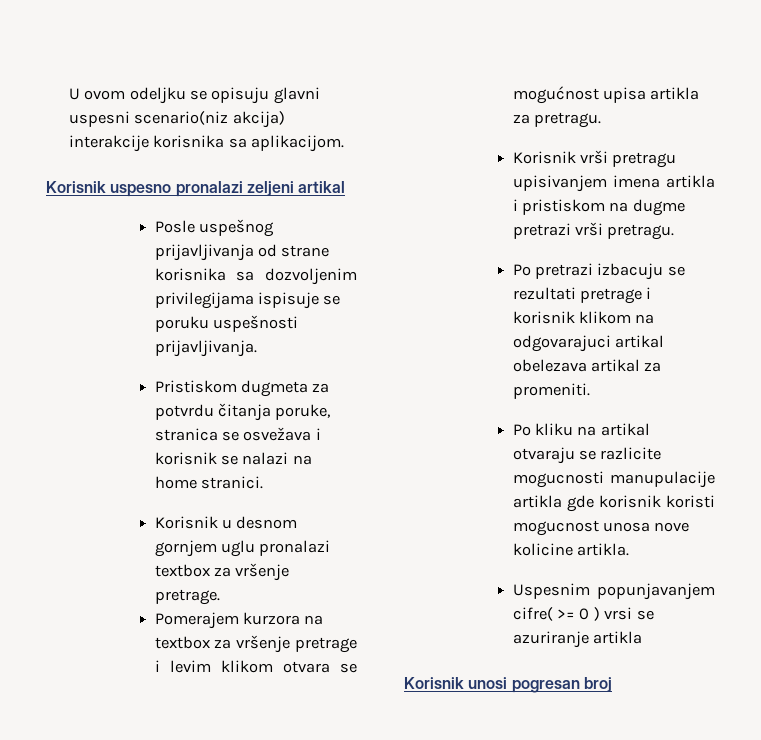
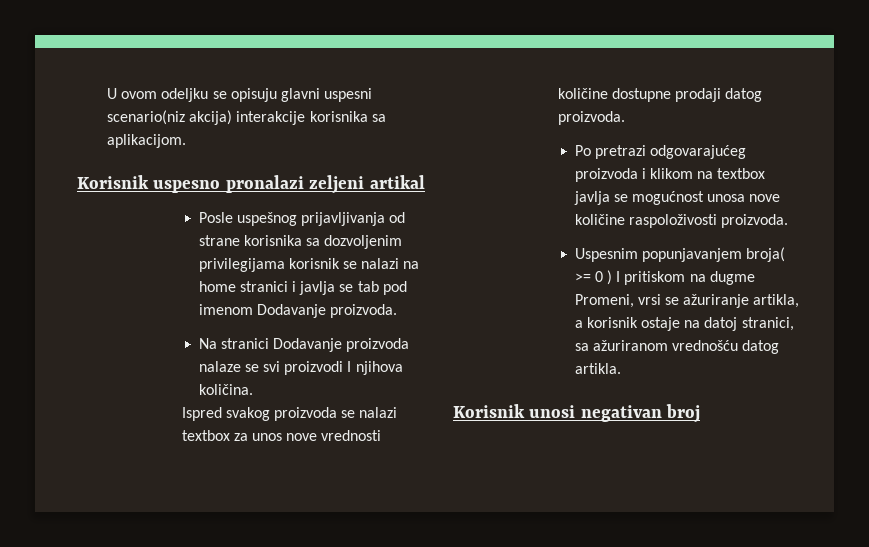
- Posle uspešnog prijavljivanja od strane korisnika sa dozvoljenim privilegijama ispisuje se poruku uspešnosti prijavljivanja.
- Pristiskom dugmeta za potvrdu čitanja poruke, stranica se osvežava i korisnik se nalazi na home stranici.
- Korisnik u desnom gornjem uglu pronalazi textbox za vršenje pretrage.
- Pomerajem kurzora na textbox za vršenje pretrage i levim klikom otvara se mogućnost upisa artikla za pretragu.
- Korisnik vrši pretragu upisivanjem imena artikla i pristiskom na dugme pretrazi vrši pretragu.
- Po pretrazi izbacuju se rezultati pretrage i korisnik klikom na odgovarajuci artikal obelezava artikal za promeniti.
- Po kliku na artikal otvaraju se razlicite mogucnosti manupulacije artikla gde korisnik koristi mogucnost unosa nove kolicine artikla.
+ Posle uspešnog prijavljivanja od strane korisnika sa dozvoljenim privilegijama korisnik se nalazi na home stranici i javlja se tab pod imenom Dodavanje proizvoda.
+ Na stranici Dodavanje proizvoda nalaze se svi proizvodi I njihova količina.
+ Ispred svakog proizvoda se nalazi textbox za unos nove vrednosti količine dostupne prodaji datog proizvoda.
+ Po pretrazi odgovarajućeg proizvoda i klikom na textbox javlja se mogućnost unosa nove količine raspoloživosti proizvoda.
- Uspesnim popunjavanjem cifre( >= 0 ) vrsi se azuriranje artikla
+ Uspesnim popunjavanjem broja( >= 0 ) I pritiskom na dugme Promeni, vrsi se ažuriranje artikla, a korisnik ostaje na datoj stranici, sa ažuriranom vrednošću datog artikla.
- Korisnik unosi pogresan broj
+ Korisnik unosi negativan broj

